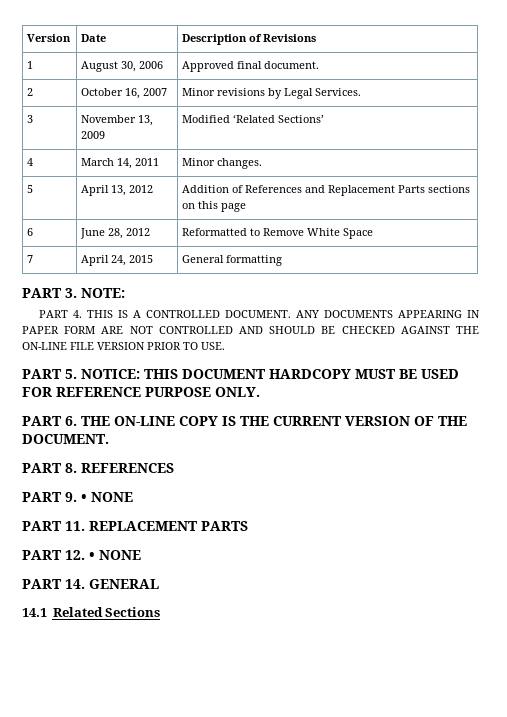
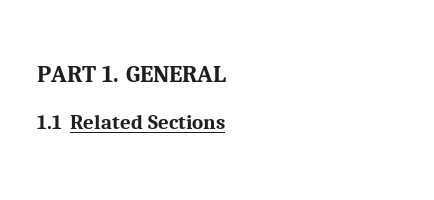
- Version | Date | Description of Revisions
- 1 | August 30, 2006 | Approved final document.
- 2 | October 16, 2007 | Minor revisions by Legal Services.
- 3 | November 13, 2009 | Modified ‘Related Sections’
- 4 | March 14, 2011 | Minor changes.
- 5 | April 13, 2012 | Addition of References and Replacement Parts sections on this page
- 6 | June 28, 2012 | Reformatted to Remove White Space
- 7 | April 24, 2015 | General formatting
- PART 3. NOTE:
- PART 4. THIS IS A CONTROLLED DOCUMENT. ANY DOCUMENTS APPEARING IN PAPER FORM ARE NOT CONTROLLED AND SHOULD BE CHECKED AGAINST THE ON-LINE FILE VERSION PRIOR TO USE.
- PART 5. NOTICE: THIS DOCUMENT HARDCOPY MUST BE USED FOR REFERENCE PURPOSE ONLY.
- PART 6. THE ON-LINE COPY IS THE CURRENT VERSION OF THE DOCUMENT.
- PART 8. REFERENCES
- PART 9. • NONE
- PART 11. REPLACEMENT PARTS
- PART 12. • NONE
- PART 14. GENERAL
+ PART 1. GENERAL
- 14.1 Related Sections
+ 1.1 Related Sections

